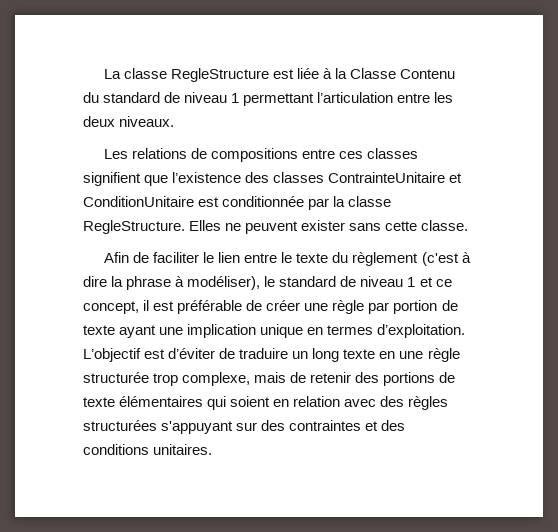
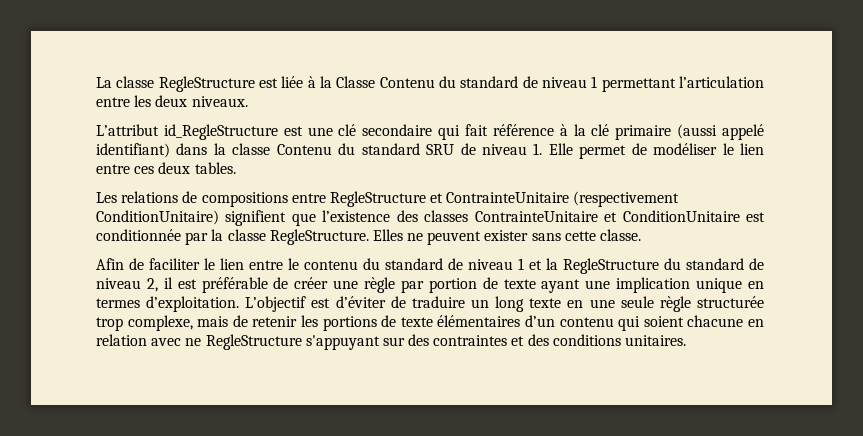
+ L’attribut id_RegleStructure est une clé secondaire qui fait référence à la clé primaire (aussi appelé identifiant) dans la classe Contenu du standard SRU de niveau 1. Elle permet de modéliser le lien entre ces deux tables.
- Les relations de compositions entre ces classes signifient que l’existence des classes ContrainteUnitaire et ConditionUnitaire est conditionnée par la classe RegleStructure.
+ Les relations de compositions entre RegleStructure et ContrainteUnitaire (respectivement ConditionUnitaire) signifient que l’existence des classes ContrainteUnitaire et ConditionUnitaire est conditionnée par la classe RegleStructure.
- Afin de faciliter le lien entre le texte du règlement (c'est à dire la phrase à modéliser), le standard de niveau 1 et ce concept, il est préférable de créer une règle par portion de texte ayant une implication unique en termes d’exploitation.
+ Afin de faciliter le lien entre le contenu du standard de niveau 1 et la RegleStructure du standard de niveau 2, il est préférable de créer une règle par portion de texte ayant une implication unique en termes d’exploitation.
- L’objectif est d’éviter de traduire un long texte en une règle structurée trop complexe, mais de retenir des portions de texte élémentaires qui soient en relation avec des règles structurées s'appuyant sur des contraintes et des conditions unitaires.
+ L’objectif est d’éviter de traduire un long texte en une seule règle structurée trop complexe, mais de retenir les portions de texte élémentaires d’un contenu qui soient chacune en relation avec ne RegleStructure s'appuyant sur des contraintes et des conditions unitaires.

